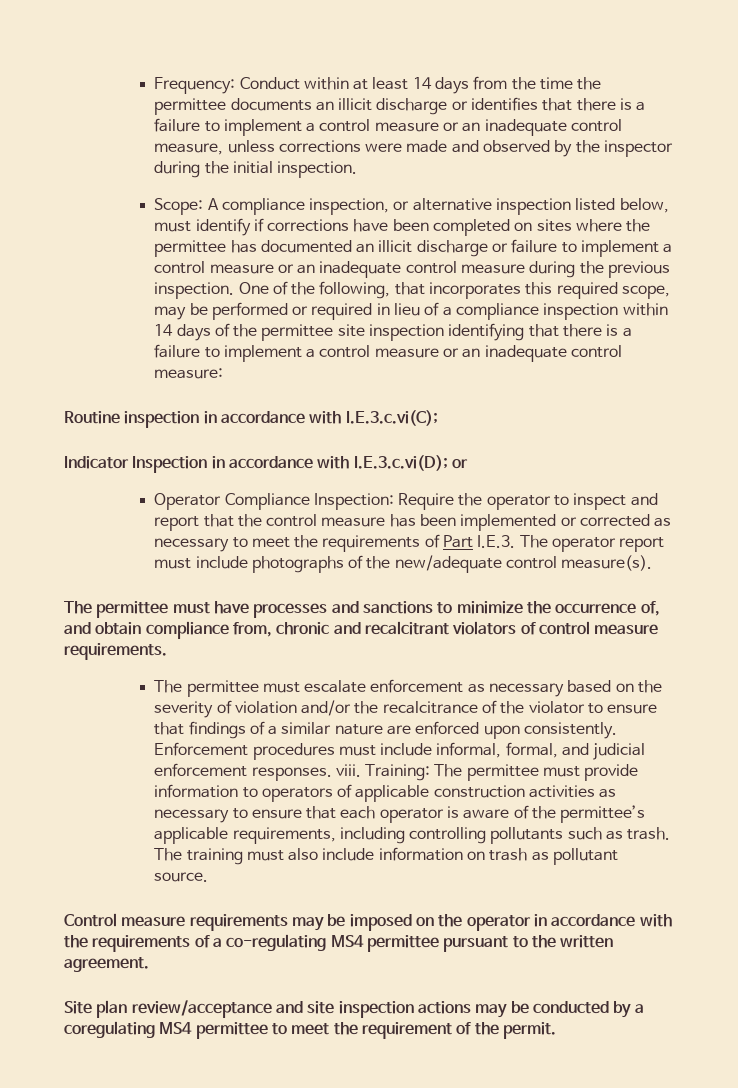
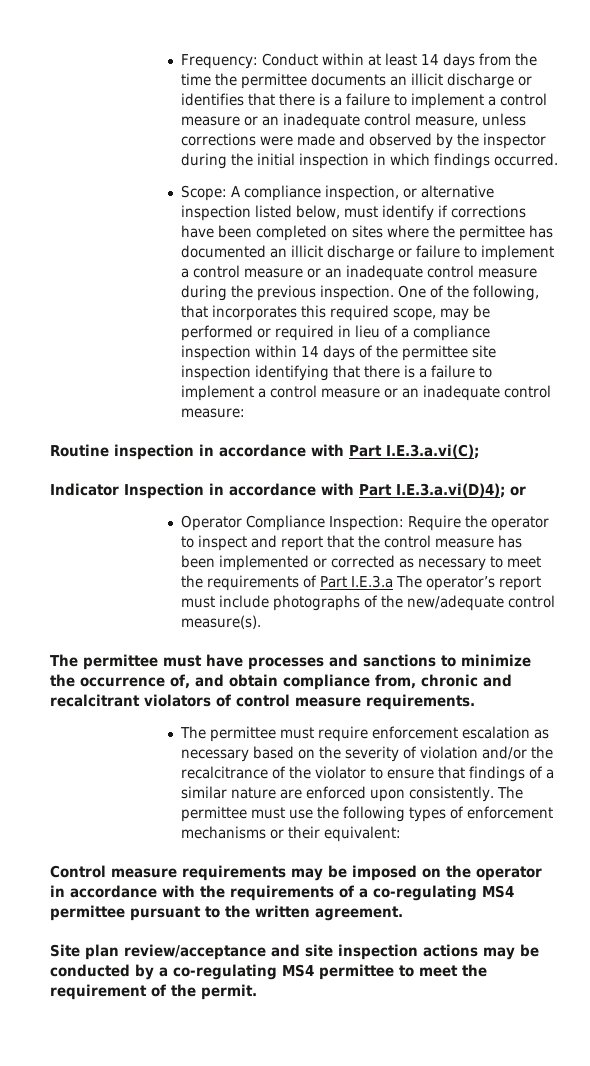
- Frequency: Conduct within at least 14 days from the time the permittee documents an illicit discharge or identifies that there is a failure to implement a control measure or an inadequate control measure, unless corrections were made and observed by the inspector during the initial inspection.
+ Frequency: Conduct within at least 14 days from the time the permittee documents an illicit discharge or identifies that there is a failure to implement a control measure or an inadequate control measure, unless corrections were made and observed by the inspector during the initial inspection in which findings occurred.
- Routine inspection in accordance with I.E.3.c.vi(C);
+ Routine inspection in accordance with Part I.E.3.a.vi(C);
- Indicator Inspection in accordance with I.E.3.c.vi(D); or
+ Indicator Inspection in accordance with Part I.E.3.a.vi(D)4); or
- Operator Compliance Inspection: Require the operator to inspect and report that the control measure has been implemented or corrected as necessary to meet the requirements of Part I.E.3. The operator report must include photographs of the new/adequate control measure(s).
+ Operator Compliance Inspection: Require the operator to inspect and report that the control measure has been implemented or corrected as necessary to meet the requirements of Part I.E.3.a The operator’s report must include photographs of the new/adequate control measure(s).
- The permittee must escalate enforcement as necessary based on the severity of violation and/or the recalcitrance of the violator to ensure that findings of a similar nature are enforced upon consistently.
+ The permittee must require enforcement escalation as necessary based on the severity of violation and/or the recalcitrance of the violator to ensure that findings of a similar nature are enforced upon consistently.
- Enforcement procedures must include informal, formal, and judicial enforcement responses. viii. Training: The permittee must provide information to operators of applicable construction activities as necessary to ensure that each operator is aware of the permittee’s applicable requirements, including controlling pollutants such as trash. The training must also include information on trash as pollutant source.
+ The permittee must use the following types of enforcement mechanisms or their equivalent:
- Site plan review/acceptance and site inspection actions may be conducted by a coregulating MS4 permittee to meet the requirement of the permit.
+ Site plan review/acceptance and site inspection actions may be conducted by a co-regulating MS4 permittee to meet the requirement of the permit.

